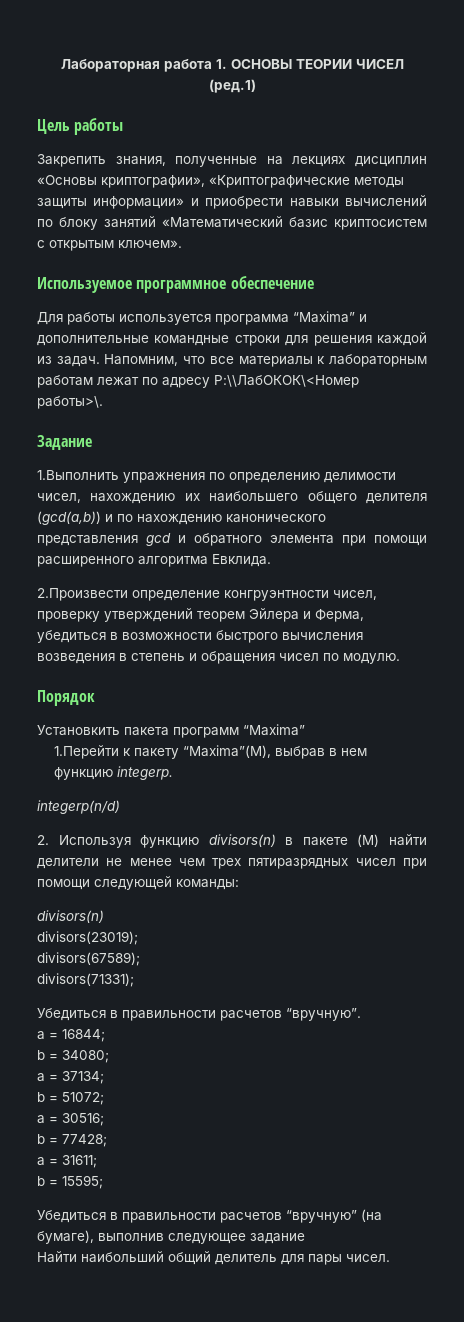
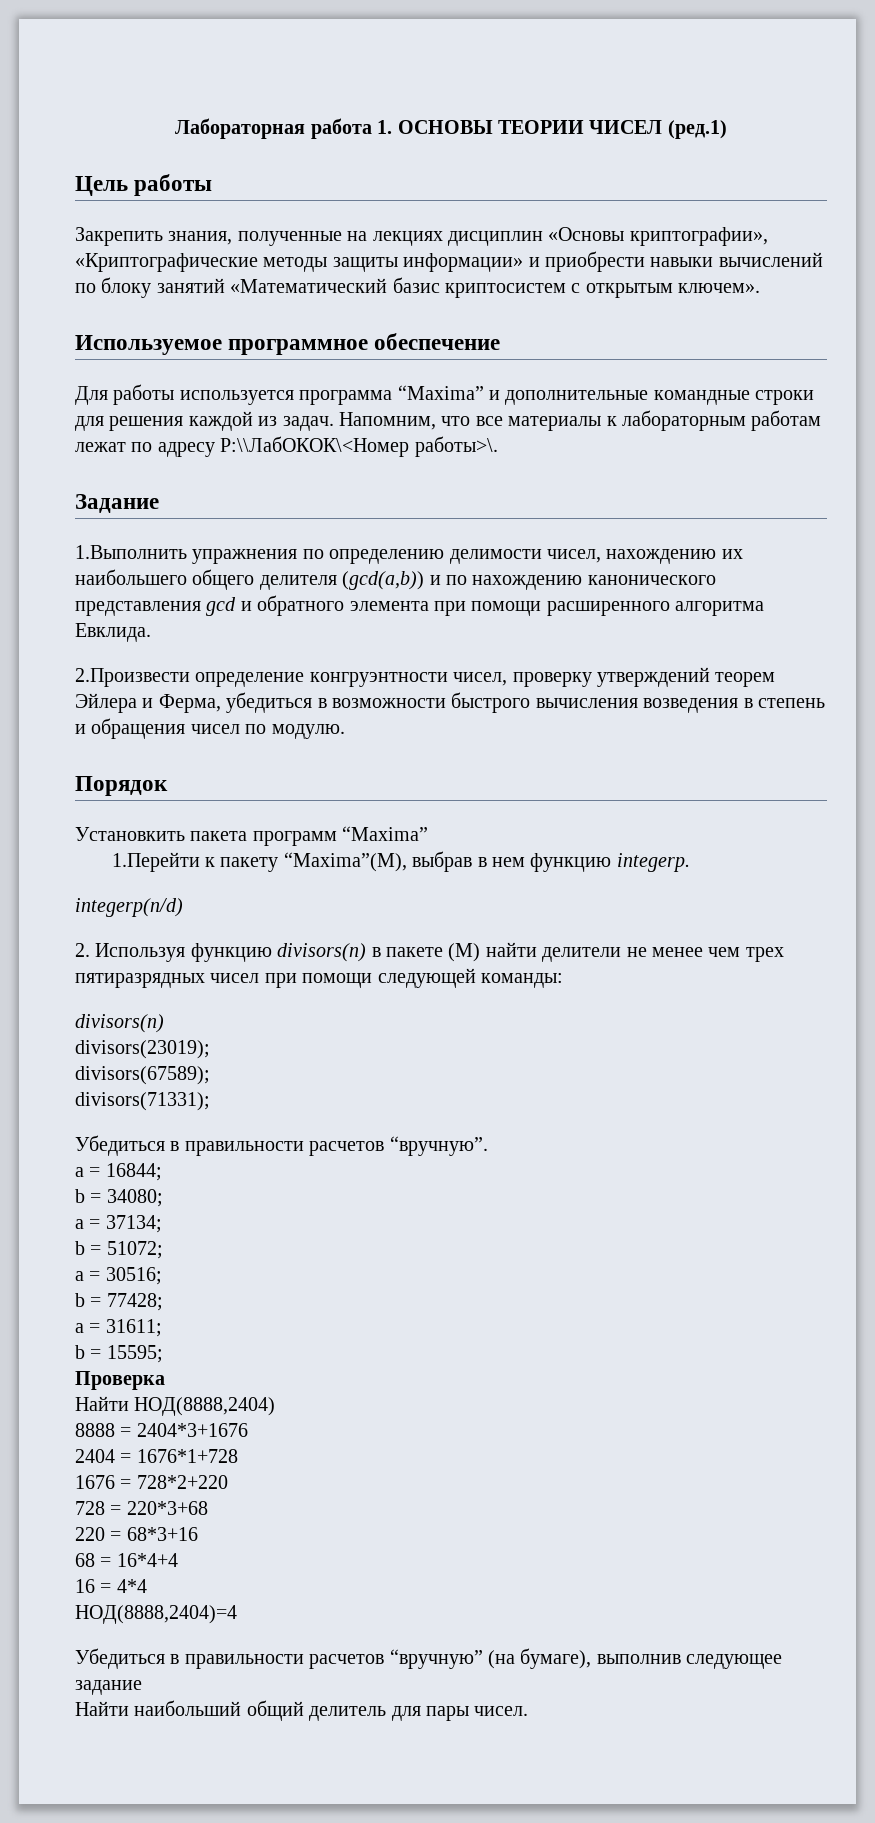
+ Проверка
+ Найти НОД(8888,2404)
+ 8888 = 2404*3+1676
+ 2404 = 1676*1+728
+ 1676 = 728*2+220
+ 728 = 220*3+68
+ 220 = 68*3+16
+ 68 = 16*4+4
+ 16 = 4*4
+ НОД(8888,2404)=4

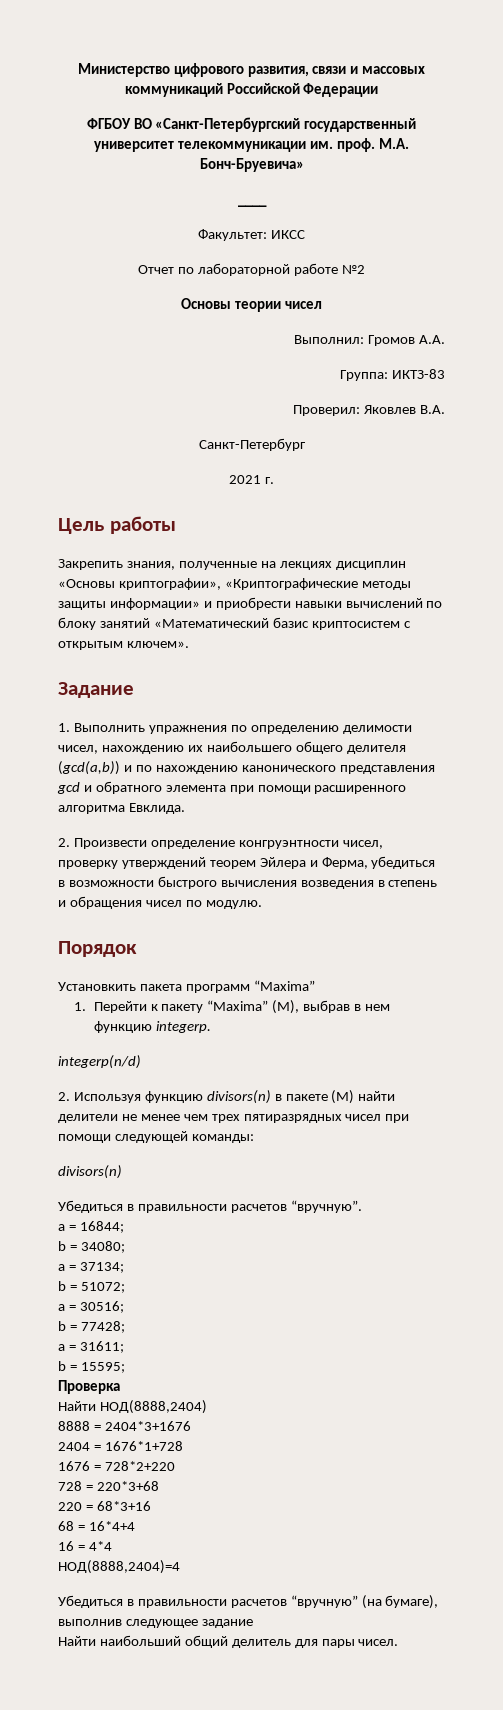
- Лабораторная работа 1. ОСНОВЫ ТЕОРИИ ЧИСЕЛ (ред.1)
+ Министерство цифрового развития, связи и массовых коммуникаций Российской Федерации
+ ФГБОУ ВО «Санкт-Петербургский государственный университет телекоммуникации им. проф. М.А. Бонч-Бруевича»
+ ____
+ Факультет: ИКСС
+ Отчет по лабораторной работе №2
+ Основы теории чисел
+ Выполнил: Громов А.А.
+ Группа: ИКТЗ-83
+ Проверил: Яковлев В.А.
+ Санкт-Петербург
+ 2021 г.
- Используемое программное обеспечение
- Для работы используется программа “Maxima” и дополнительные командные строки для решения каждой из задач. Напомним, что все материалы к лабораторным работам лежат по адресу P:\\ЛабОКОК\<Номер работы>\.
- 1.Выполнить упражнения по определению делимости чисел, нахождению их наибольшего общего делителя (gcd(a,b)) и по нахождению канонического представления gcd и обратного элемента при помощи расширенного алгоритма Евклида.
+ 1. Выполнить упражнения по определению делимости чисел, нахождению их наибольшего общего делителя (gcd(a,b)) и по нахождению канонического представления gcd и обратного элемента при помощи расширенного алгоритма Евклида.
- 2.Произвести определение конгруэнтности чисел, проверку утверждений теорем Эйлера и Ферма, убедиться в возможности быстрого вычисления возведения в степень и обращения чисел по модулю.
+ 2. Произвести определение конгруэнтности чисел, проверку утверждений теорем Эйлера и Ферма, убедиться в возможности быстрого вычисления возведения в степень и обращения чисел по модулю.
- 1.Перейти к пакету “Maxima”(M), выбрав в нем функцию integerp.
+ 1. Перейти к пакету “Maxima” (M), выбрав в нем функцию integerp.
- divisors(23019);
- divisors(67589);
- divisors(71331);

